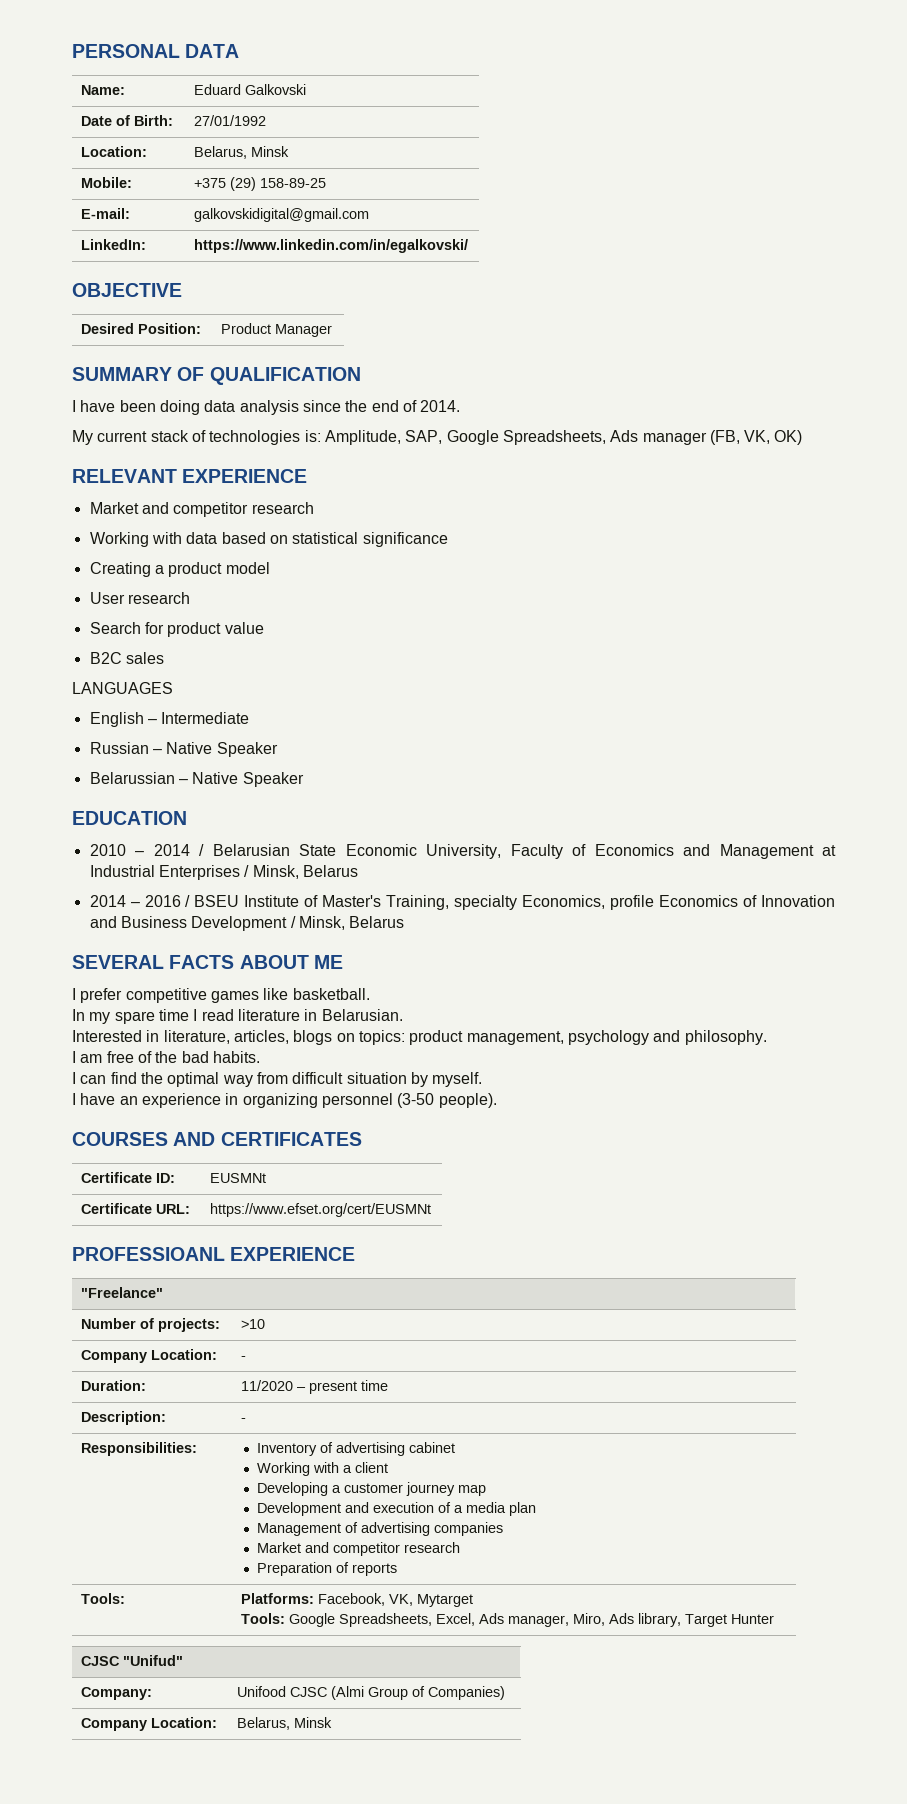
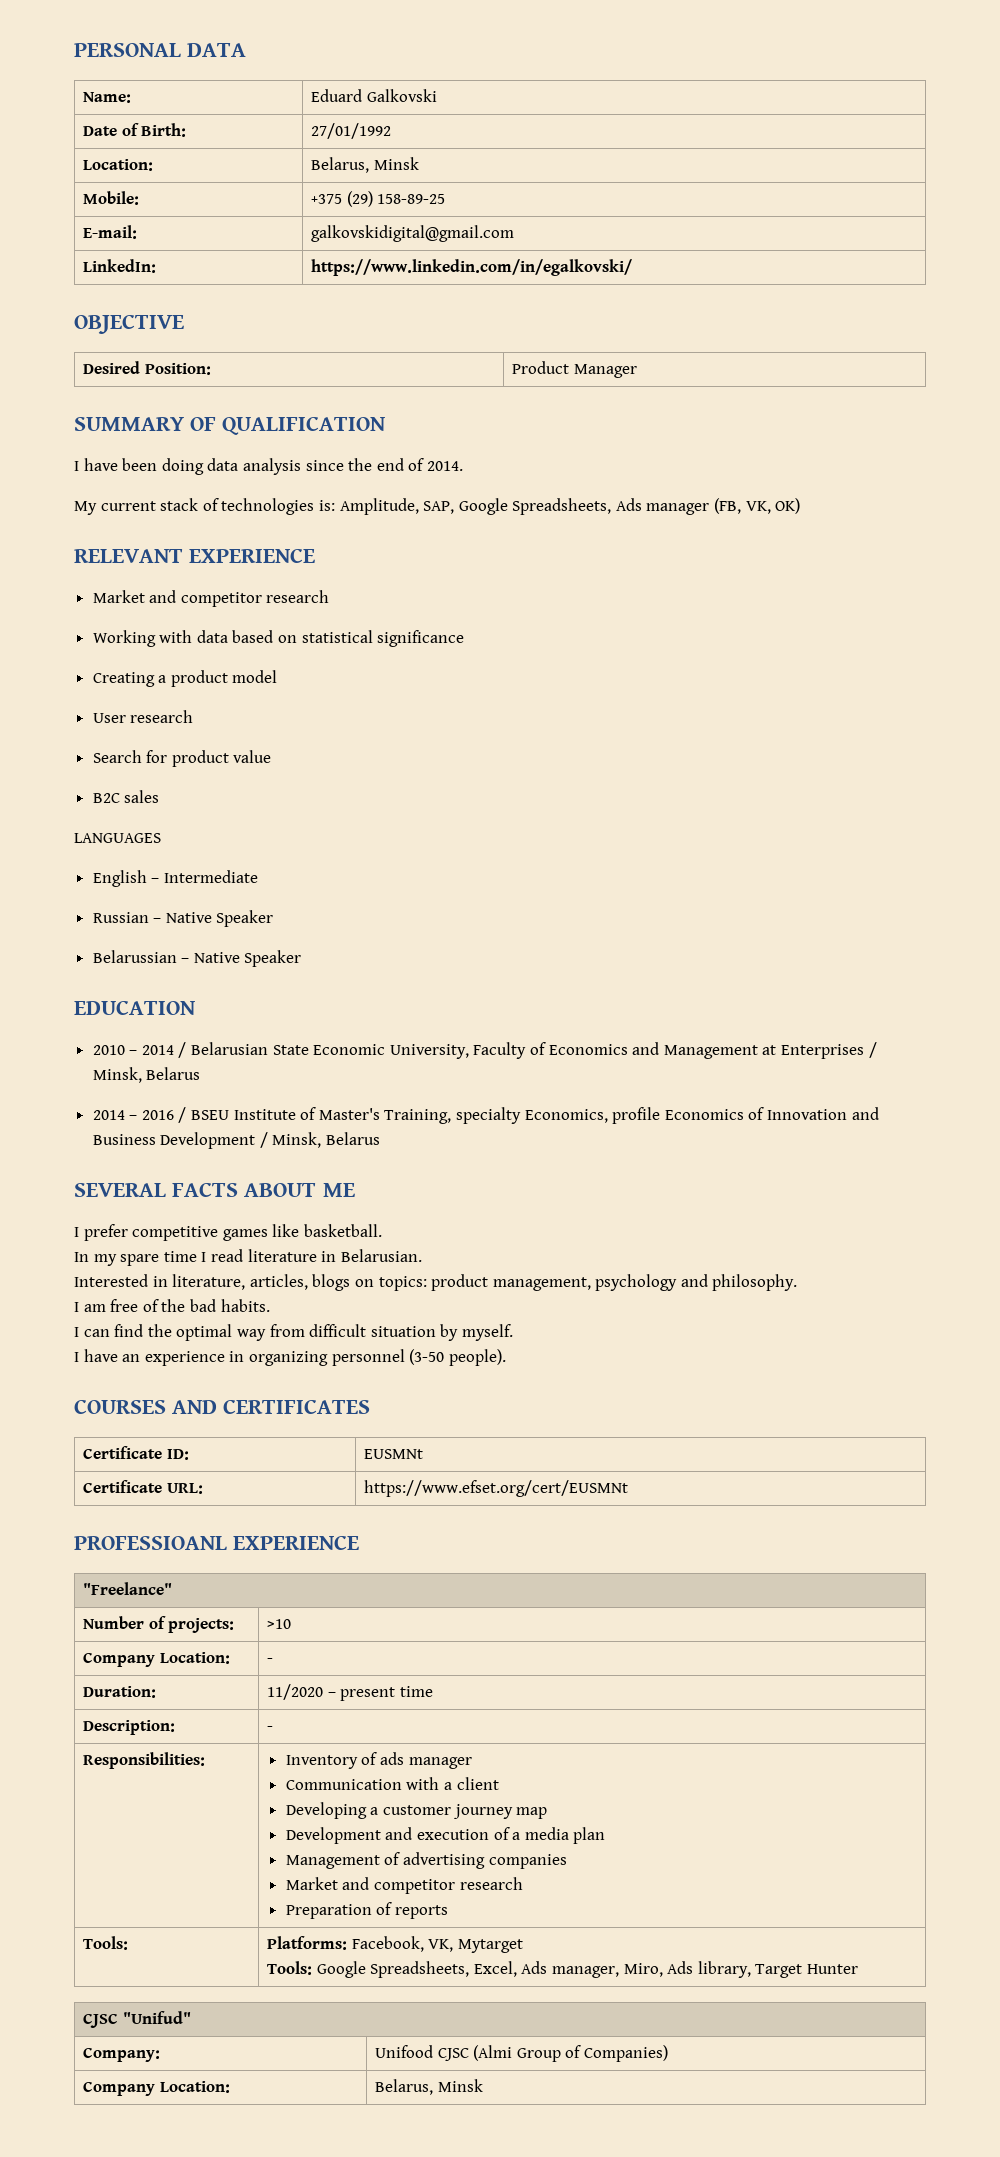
- 2010 – 2014 / Belarusian State Economic University, Faculty of Economics and Management at Industrial Enterprises / Minsk, Belarus
+ 2010 – 2014 / Belarusian State Economic University, Faculty of Economics and Management at Enterprises / Minsk, Belarus
- Responsibilities: | Inventory of advertising cabinet
- Working with a client
+ Responsibilities: | Inventory of ads manager
+ Communication with a client

